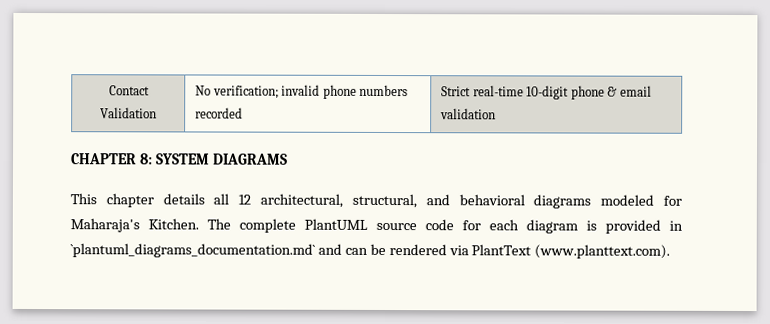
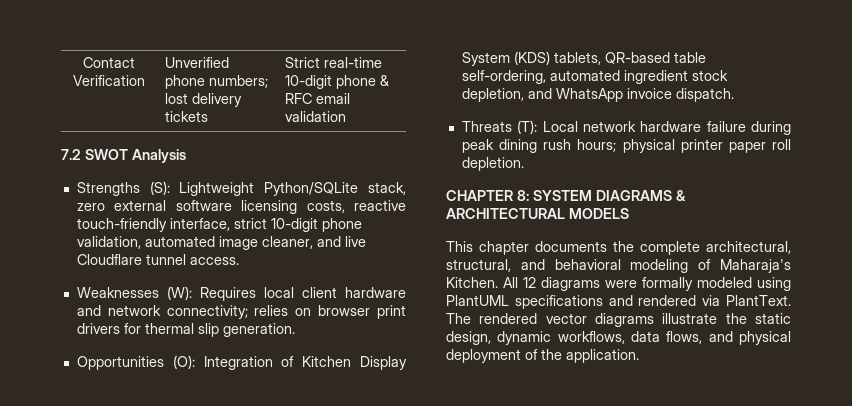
- Contact Validation | No verification; invalid phone numbers recorded | Strict real-time 10-digit phone & email validation
+ Contact Verification | Unverified phone numbers; lost delivery tickets | Strict real-time 10-digit phone & RFC email validation
+ 7.2 SWOT Analysis
+ Strengths (S): Lightweight Python/SQLite stack, zero external software licensing costs, reactive touch-friendly interface, strict 10-digit phone validation, automated image cleaner, and live Cloudflare tunnel access.
+ Weaknesses (W): Requires local client hardware and network connectivity; relies on browser print drivers for thermal slip generation.
+ Opportunities (O): Integration of Kitchen Display System (KDS) tablets, QR-based table self-ordering, automated ingredient stock depletion, and WhatsApp invoice dispatch.
+ Threats (T): Local network hardware failure during peak dining rush hours; physical printer paper roll depletion.
- CHAPTER 8: SYSTEM DIAGRAMS
+ CHAPTER 8: SYSTEM DIAGRAMS & ARCHITECTURAL MODELS
- This chapter details all 12 architectural, structural, and behavioral diagrams modeled for Maharaja's Kitchen. The complete PlantUML source code for each diagram is provided in `plantuml_diagrams_documentation.md` and can be rendered via PlantText (www.planttext.com).
+ This chapter documents the complete architectural, structural, and behavioral modeling of Maharaja's Kitchen. All 12 diagrams were formally modeled using PlantUML specifications and rendered via PlantText. The rendered vector diagrams illustrate the static design, dynamic workflows, data flows, and physical deployment of the application.

